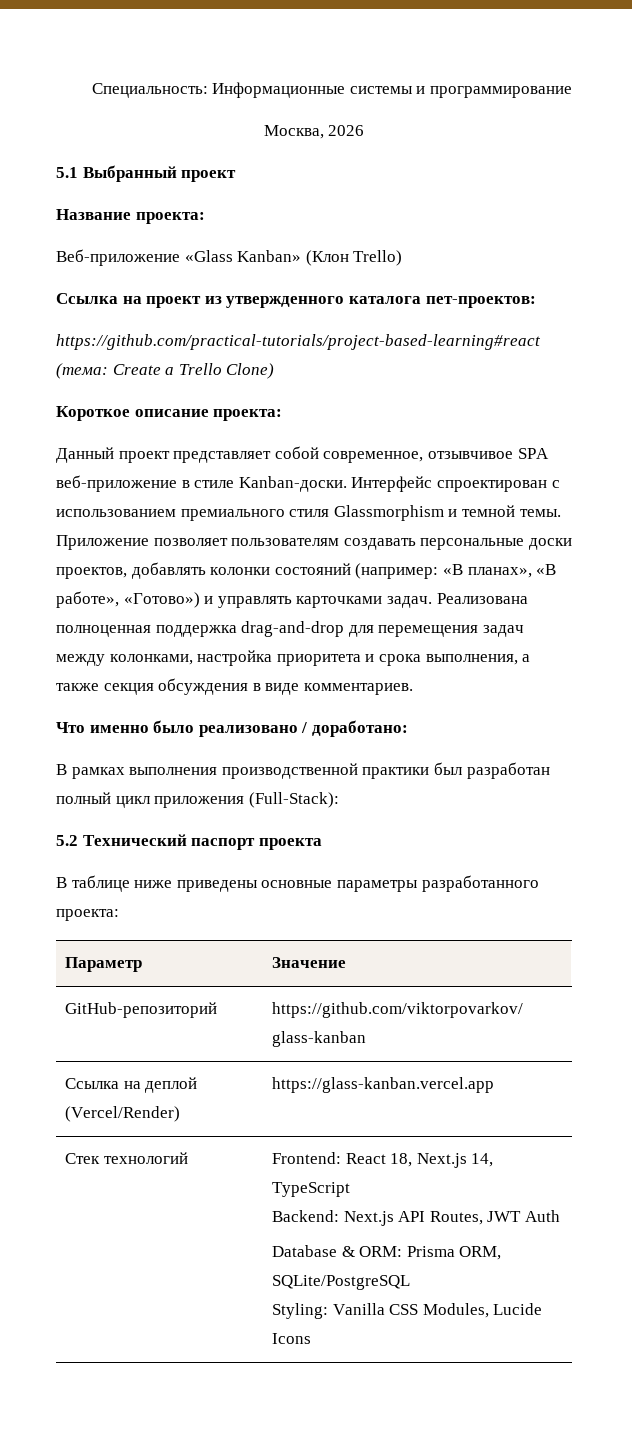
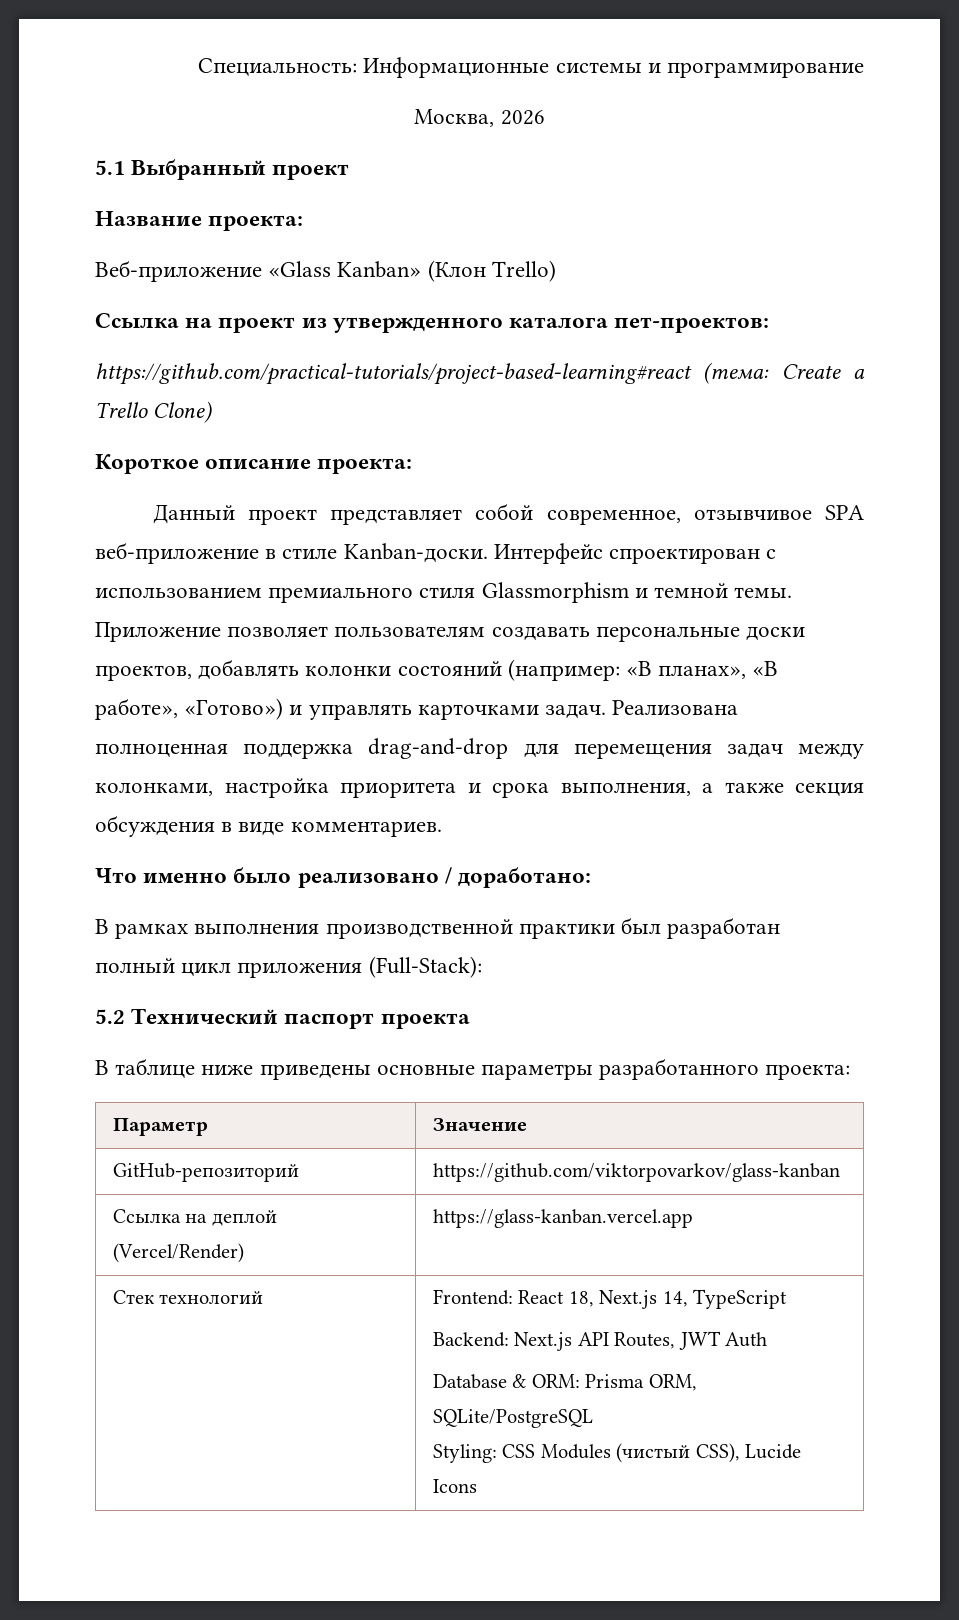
  Стек технологий | Frontend: React 18, Next.js 14, TypeScript
  Backend: Next.js API Routes, JWT Auth
  Database & ORM: Prisma ORM, SQLite/PostgreSQL
- Styling: Vanilla CSS Modules, Lucide Icons
+ Styling: CSS Modules (чистый CSS), Lucide Icons

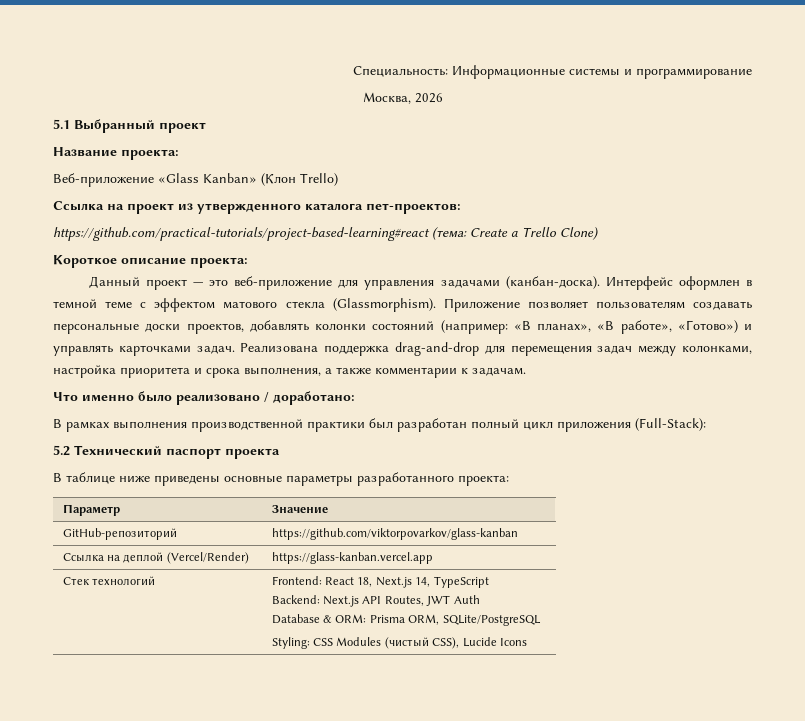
- Данный проект представляет собой современное, отзывчивое SPA веб-приложение в стиле Kanban-доски. Интерфейс спроектирован с использованием премиального стиля Glassmorphism и темной темы.
+ Данный проект — это веб-приложение для управления задачами (канбан-доска). Интерфейс оформлен в темной теме с эффектом матового стекла (Glassmorphism).
- Реализована полноценная поддержка drag-and-drop для перемещения задач между колонками, настройка приоритета и срока выполнения, а также секция обсуждения в виде комментариев.
+ Реализована поддержка drag-and-drop для перемещения задач между колонками, настройка приоритета и срока выполнения, а также комментарии к задачам.

